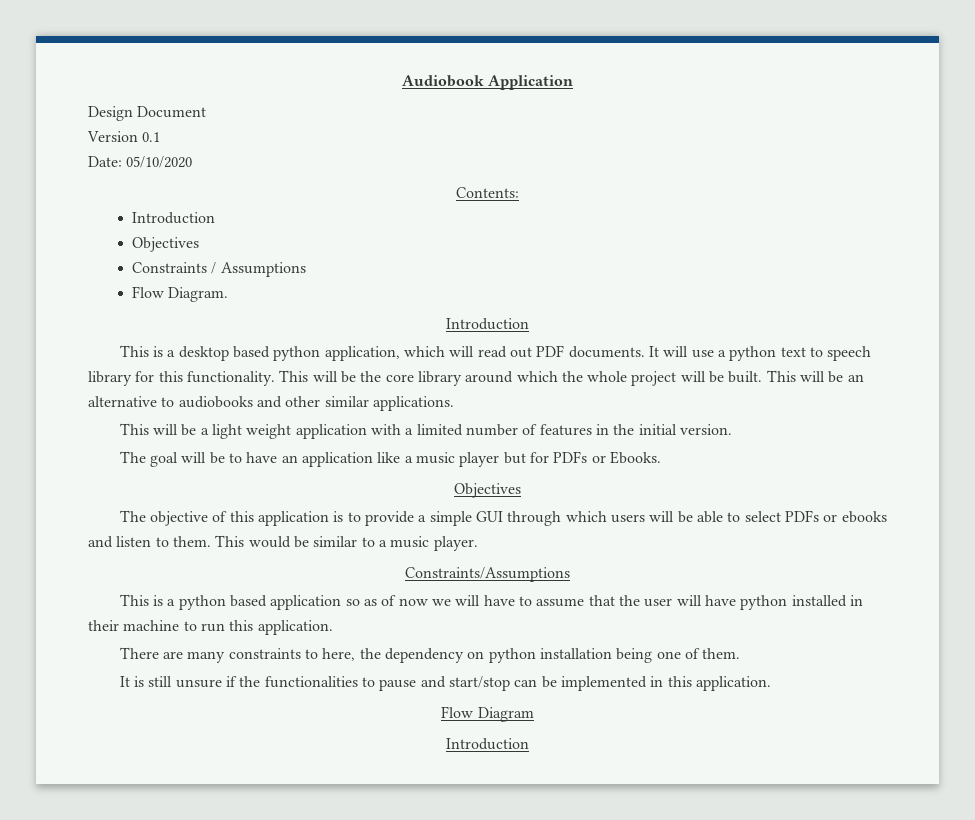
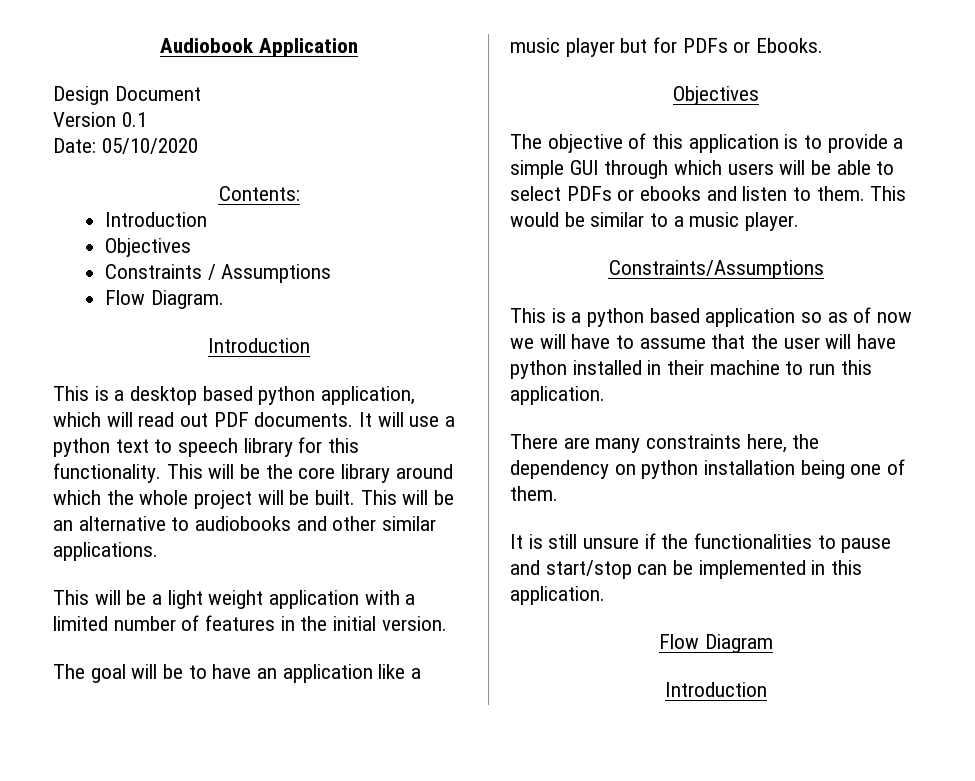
- There are many constraints to here, the dependency on python installation being one of them.
+ There are many constraints here, the dependency on python installation being one of them.

